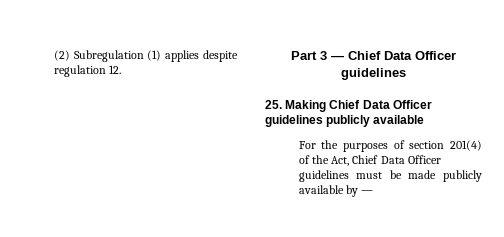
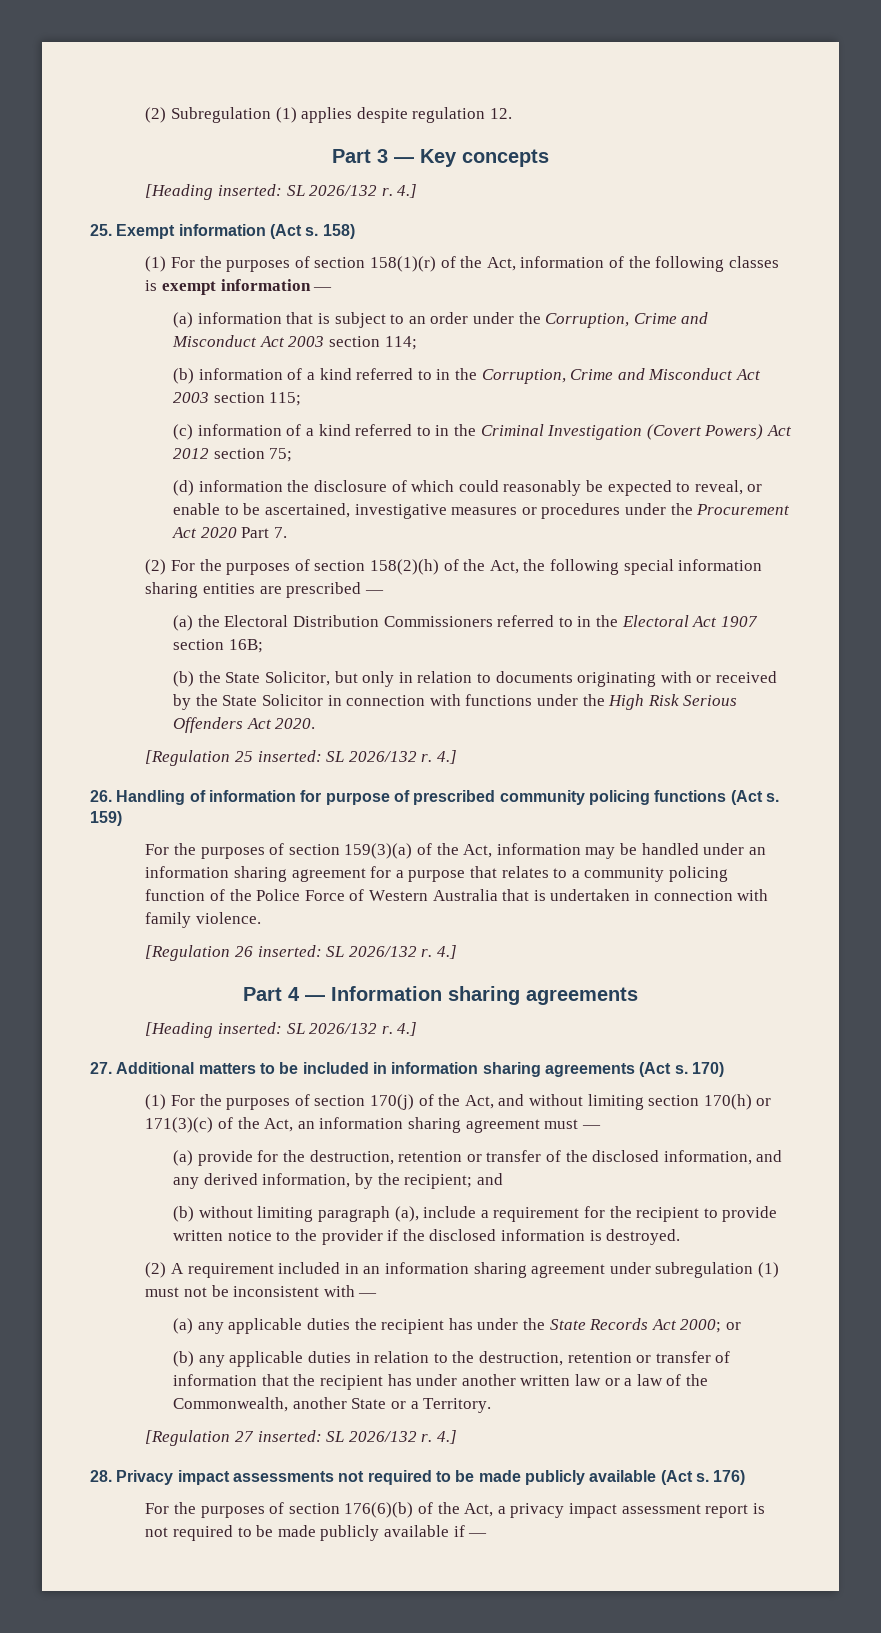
- Part 3 — Chief Data Officer guidelines
- 25. Making Chief Data Officer guidelines publicly available
- For the purposes of section 201(4) of the Act, Chief Data Officer guidelines must be made publicly available by —
+ Part 3 — Key concepts
+ [Heading inserted: SL 2026/132 r. 4.]
+ 25. Exempt information (Act s. 158)
+ (1) For the purposes of section 158(1)(r) of the Act, information of the following classes is exempt information —
+ (a) information that is subject to an order under the Corruption, Crime and Misconduct Act 2003 section 114;
+ (b) information of a kind referred to in the Corruption, Crime and Misconduct Act 2003 section 115;
+ (c) information of a kind referred to in the Criminal Investigation (Covert Powers) Act 2012 section 75;
+ (d) information the disclosure of which could reasonably be expected to reveal, or enable to be ascertained, investigative measures or procedures under the Procurement Act 2020 Part 7.
+ (2) For the purposes of section 158(2)(h) of the Act, the following special information sharing entities are prescribed —
+ (a) the Electoral Distribution Commissioners referred to in the Electoral Act 1907 section 16B;
+ (b) the State Solicitor, but only in relation to documents originating with or received by the State Solicitor in connection with functions under the High Risk Serious Offenders Act 2020.
+ [Regulation 25 inserted: SL 2026/132 r. 4.]
+ 26. Handling of information for purpose of prescribed community policing functions (Act s. 159)
+ For the purposes of section 159(3)(a) of the Act, information may be handled under an information sharing agreement for a purpose that relates to a community policing function of the Police Force of Western Australia that is undertaken in connection with family violence.
+ [Regulation 26 inserted: SL 2026/132 r. 4.]
+ Part 4 — Information sharing agreements
+ [Heading inserted: SL 2026/132 r. 4.]
+ 27. Additional matters to be included in information sharing agreements (Act s. 170)
+ (1) For the purposes of section 170(j) of the Act, and without limiting section 170(h) or 171(3)(c) of the Act, an information sharing agreement must —
+ (a) provide for the destruction, retention or transfer of the disclosed information, and any derived information, by the recipient; and
+ (b) without limiting paragraph (a), include a requirement for the recipient to provide written notice to the provider if the disclosed information is destroyed.
+ (2) A requirement included in an information sharing agreement under subregulation (1) must not be inconsistent with —
+ (a) any applicable duties the recipient has under the State Records Act 2000; or
+ (b) any applicable duties in relation to the destruction, retention or transfer of information that the recipient has under another written law or a law of the Commonwealth, another State or a Territory.
+ [Regulation 27 inserted: SL 2026/132 r. 4.]
+ 28. Privacy impact assessments not required to be made publicly available (Act s. 176)
+ For the purposes of section 176(6)(b) of the Act, a privacy impact assessment report is not required to be made publicly available if —

